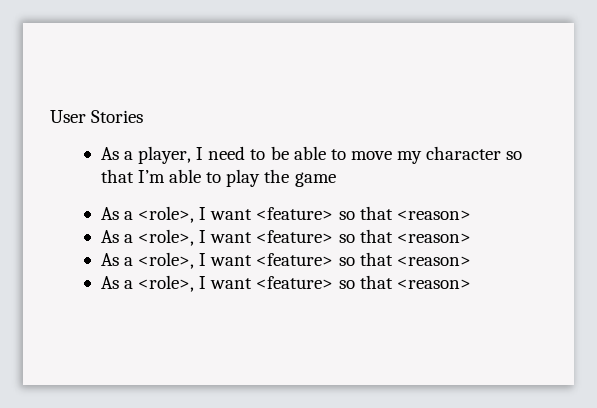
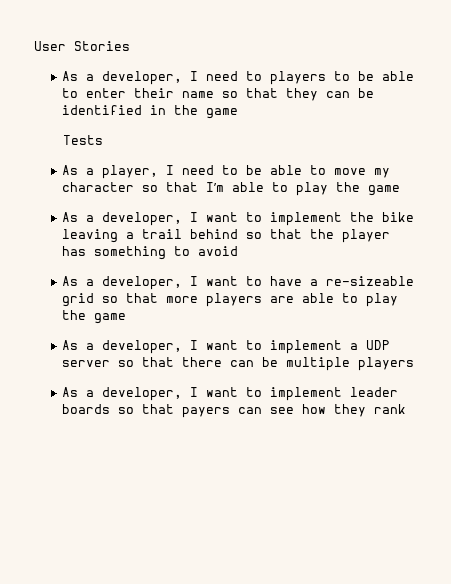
+ As a developer, I need to players to be able to enter their name so that they can be identified in the game
+ Tests
  As a player, I need to be able to move my character so that I’m able to play the game
- As a <role>, I want <feature> so that <reason>
- As a <role>, I want <feature> so that <reason>
- As a <role>, I want <feature> so that <reason>
- As a <role>, I want <feature> so that <reason>
+ As a developer, I want to implement the bike leaving a trail behind so that the player has something to avoid
+ As a developer, I want to have a re-sizeable grid so that more players are able to play the game
+ As a developer, I want to implement a UDP server so that there can be multiple players
+ As a developer, I want to implement leader boards so that payers can see how they rank

